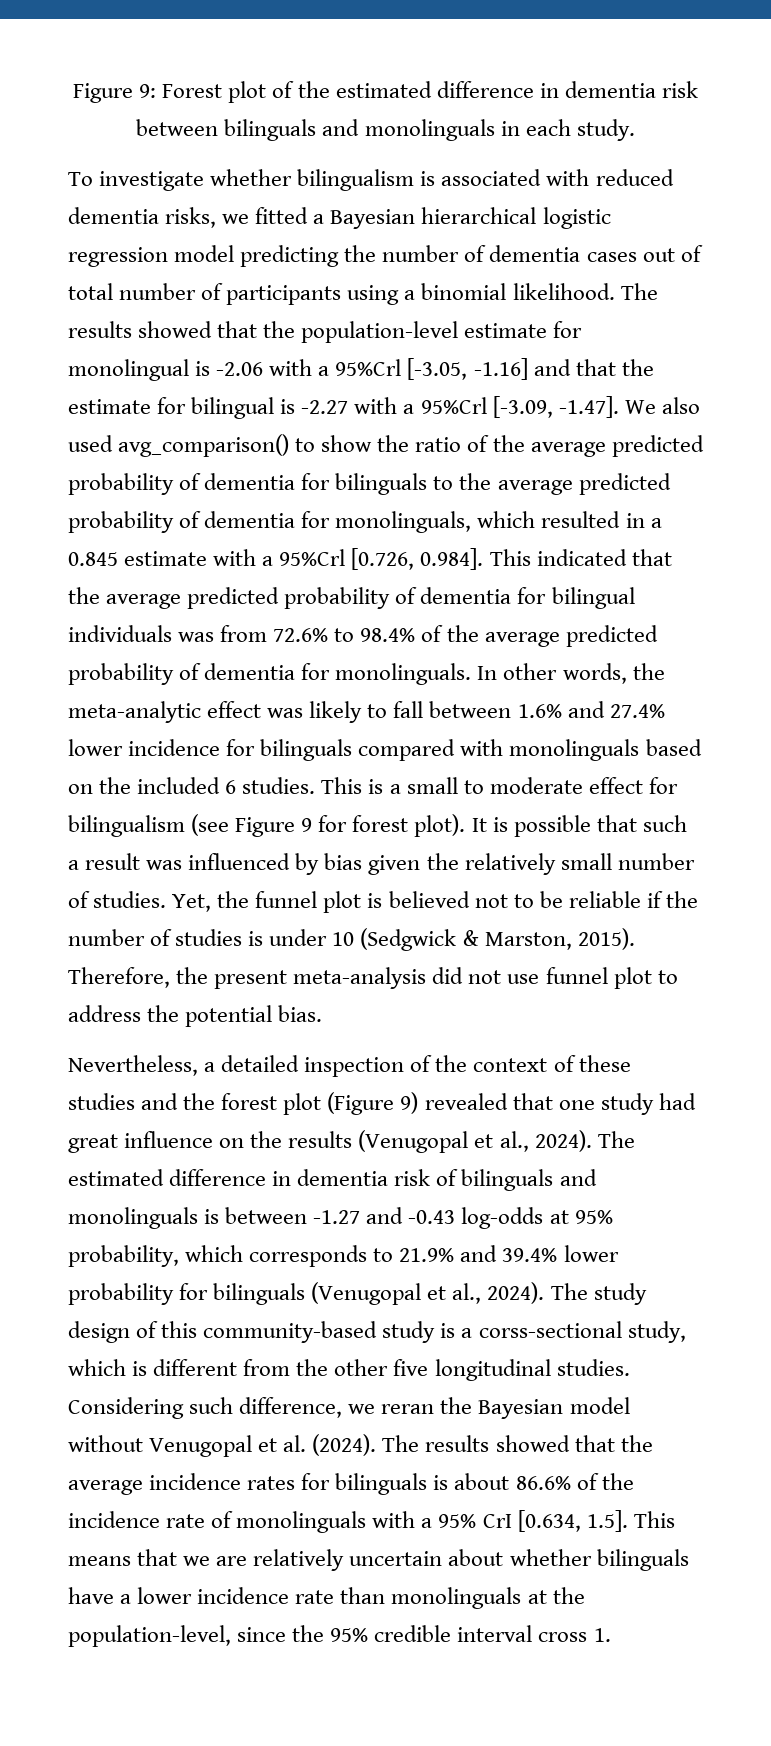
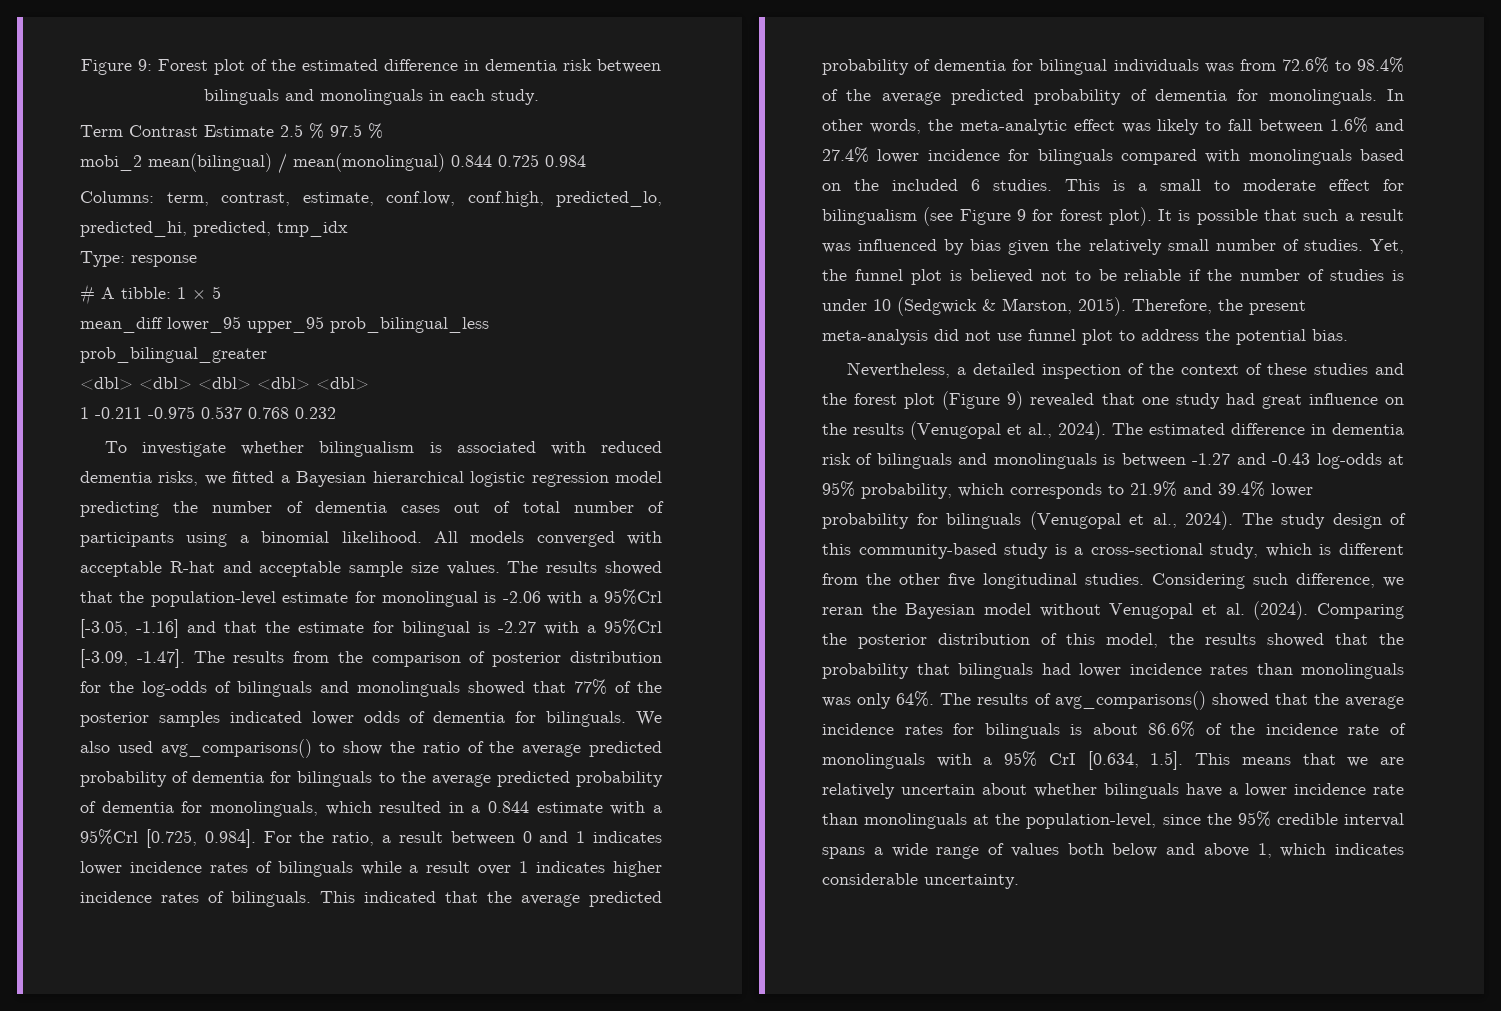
+ Term Contrast Estimate 2.5 % 97.5 %
+ mobi_2 mean(bilingual) / mean(monolingual) 0.844 0.725 0.984
+ Columns: term, contrast, estimate, conf.low, conf.high, predicted_lo, predicted_hi, predicted, tmp_idx
+ Type: response
+ # A tibble: 1 × 5
+ mean_diff lower_95 upper_95 prob_bilingual_less prob_bilingual_greater
+ <dbl> <dbl> <dbl> <dbl> <dbl>
+ 1 -0.211 -0.975 0.537 0.768 0.232
+ All models converged with acceptable R-hat and acceptable sample size values.
- The results showed that the population-level estimate for monolingual is -2.06 with a 95%Crl [-3.05, -1.16] and that the estimate for bilingual is -2.27 with a 95%Crl [-3.09, -1.47]. We also used avg_comparison() to show the ratio of the average predicted probability of dementia for bilinguals to the average predicted probability of dementia for monolinguals, which resulted in a 0.845 estimate with a 95%Crl [0.726, 0.984]. This indicated that the average predicted probability of dementia for bilingual individuals was from 72.6% to 98.4% of the average predicted probability of dementia for monolinguals.
+ The results showed that the population-level estimate for monolingual is -2.06 with a 95%Crl [-3.05, -1.16] and that the estimate for bilingual is -2.27 with a 95%Crl [-3.09, -1.47]. The results from the comparison of posterior distribution for the log-odds of bilinguals and monolinguals showed that 77% of the posterior samples indicated lower odds of dementia for bilinguals. We also used avg_comparisons() to show the ratio of the average predicted probability of dementia for bilinguals to the average predicted probability of dementia for monolinguals, which resulted in a 0.844 estimate with a 95%Crl [0.725, 0.984]. For the ratio, a result between 0 and 1 indicates lower incidence rates of bilinguals while a result over 1 indicates higher incidence rates of bilinguals. This indicated that the average predicted probability of dementia for bilingual individuals was from 72.6% to 98.4% of the average predicted probability of dementia for monolinguals.
- The study design of this community-based study is a corss-sectional study, which is different from the other five longitudinal studies.
+ The study design of this community-based study is a cross-sectional study, which is different from the other five longitudinal studies.
- The results showed that the average incidence rates for bilinguals is about 86.6% of the incidence rate of monolinguals with a 95% CrI [0.634, 1.5]. This means that we are relatively uncertain about whether bilinguals have a lower incidence rate than monolinguals at the population-level, since the 95% credible interval cross 1.
+ Comparing the posterior distribution of this model, the results showed that the probability that bilinguals had lower incidence rates than monolinguals was only 64%. The results of avg_comparisons() showed that the average incidence rates for bilinguals is about 86.6% of the incidence rate of monolinguals with a 95% CrI [0.634, 1.5]. This means that we are relatively uncertain about whether bilinguals have a lower incidence rate than monolinguals at the population-level, since the 95% credible interval spans a wide range of values both below and above 1, which indicates considerable uncertainty.

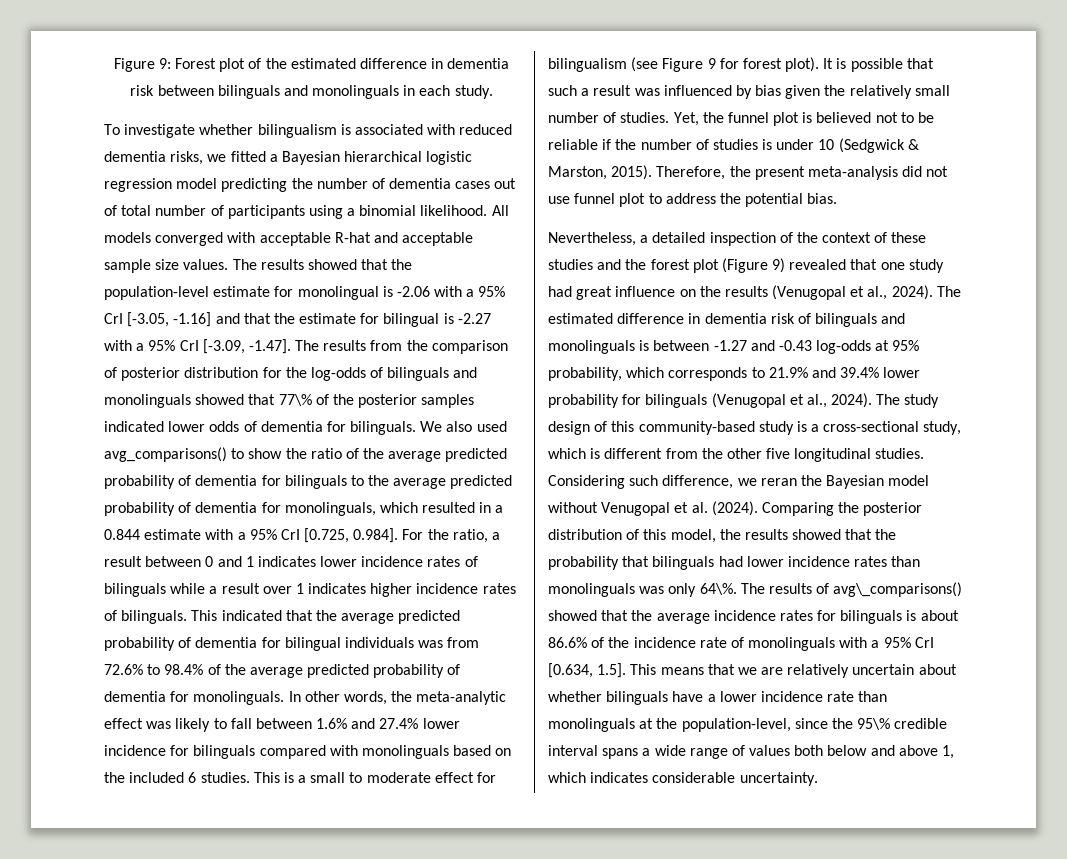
- Term Contrast Estimate 2.5 % 97.5 %
- mobi_2 mean(bilingual) / mean(monolingual) 0.844 0.725 0.984
- Columns: term, contrast, estimate, conf.low, conf.high, predicted_lo, predicted_hi, predicted, tmp_idx
- Type: response
- # A tibble: 1 × 5
- mean_diff lower_95 upper_95 prob_bilingual_less prob_bilingual_greater
- <dbl> <dbl> <dbl> <dbl> <dbl>
- 1 -0.211 -0.975 0.537 0.768 0.232
- The results showed that the population-level estimate for monolingual is -2.06 with a 95%Crl [-3.05, -1.16] and that the estimate for bilingual is -2.27 with a 95%Crl [-3.09, -1.47]. The results from the comparison of posterior distribution for the log-odds of bilinguals and monolinguals showed that 77% of the posterior samples indicated lower odds of dementia for bilinguals.
+ The results showed that the population-level estimate for monolingual is -2.06 with a 95% CrI [-3.05, -1.16] and that the estimate for bilingual is -2.27 with a 95% CrI [-3.09, -1.47]. The results from the comparison of posterior distribution for the log-odds of bilinguals and monolinguals showed that 77\% of the posterior samples indicated lower odds of dementia for bilinguals.
- We also used avg_comparisons() to show the ratio of the average predicted probability of dementia for bilinguals to the average predicted probability of dementia for monolinguals, which resulted in a 0.844 estimate with a 95%Crl [0.725, 0.984]. For the ratio, a result between 0 and 1 indicates lower incidence rates of bilinguals while a result over 1 indicates higher incidence rates of bilinguals.
+ We also used avg_comparisons() to show the ratio of the average predicted probability of dementia for bilinguals to the average predicted probability of dementia for monolinguals, which resulted in a 0.844 estimate with a 95% CrI [0.725, 0.984]. For the ratio, a result between 0 and 1 indicates lower incidence rates of bilinguals while a result over 1 indicates higher incidence rates of bilinguals.
- Comparing the posterior distribution of this model, the results showed that the probability that bilinguals had lower incidence rates than monolinguals was only 64%.
+ Comparing the posterior distribution of this model, the results showed that the probability that bilinguals had lower incidence rates than monolinguals was only 64\%.
- The results of avg_comparisons() showed that the average incidence rates for bilinguals is about 86.6% of the incidence rate of monolinguals with a 95% CrI [0.634, 1.5]. This means that we are relatively uncertain about whether bilinguals have a lower incidence rate than monolinguals at the population-level, since the 95% credible interval spans a wide range of values both below and above 1, which indicates considerable uncertainty.
+ The results of avg\_comparisons() showed that the average incidence rates for bilinguals is about 86.6% of the incidence rate of monolinguals with a 95% CrI [0.634, 1.5]. This means that we are relatively uncertain about whether bilinguals have a lower incidence rate than monolinguals at the population-level, since the 95\% credible interval spans a wide range of values both below and above 1, which indicates considerable uncertainty.

